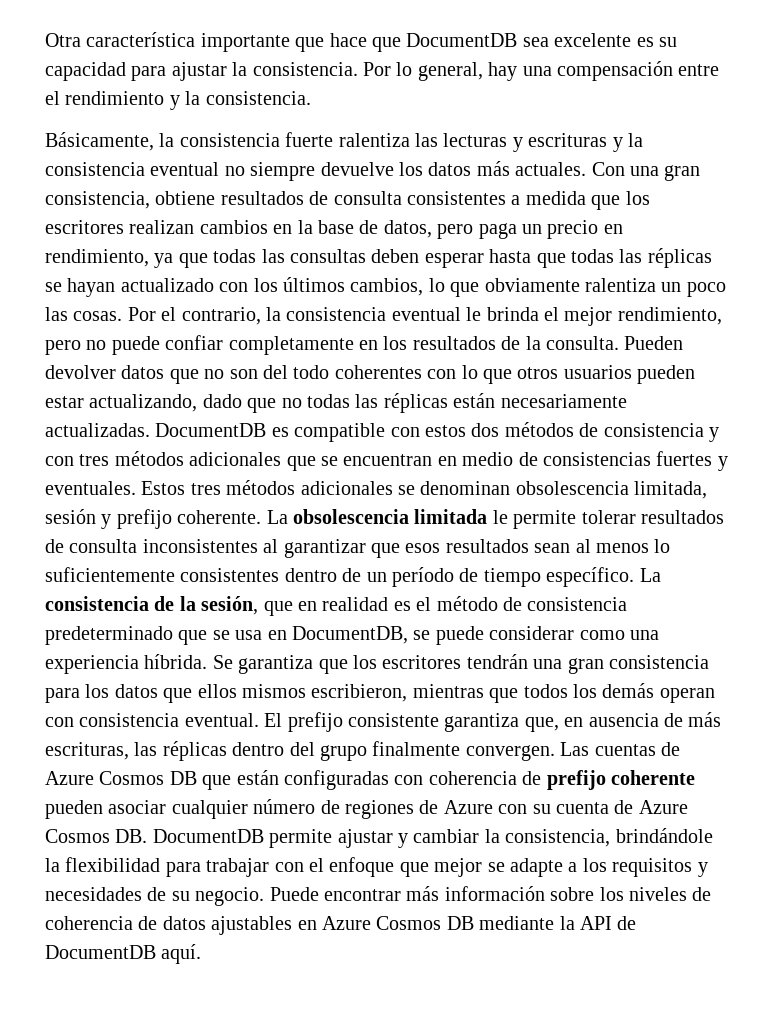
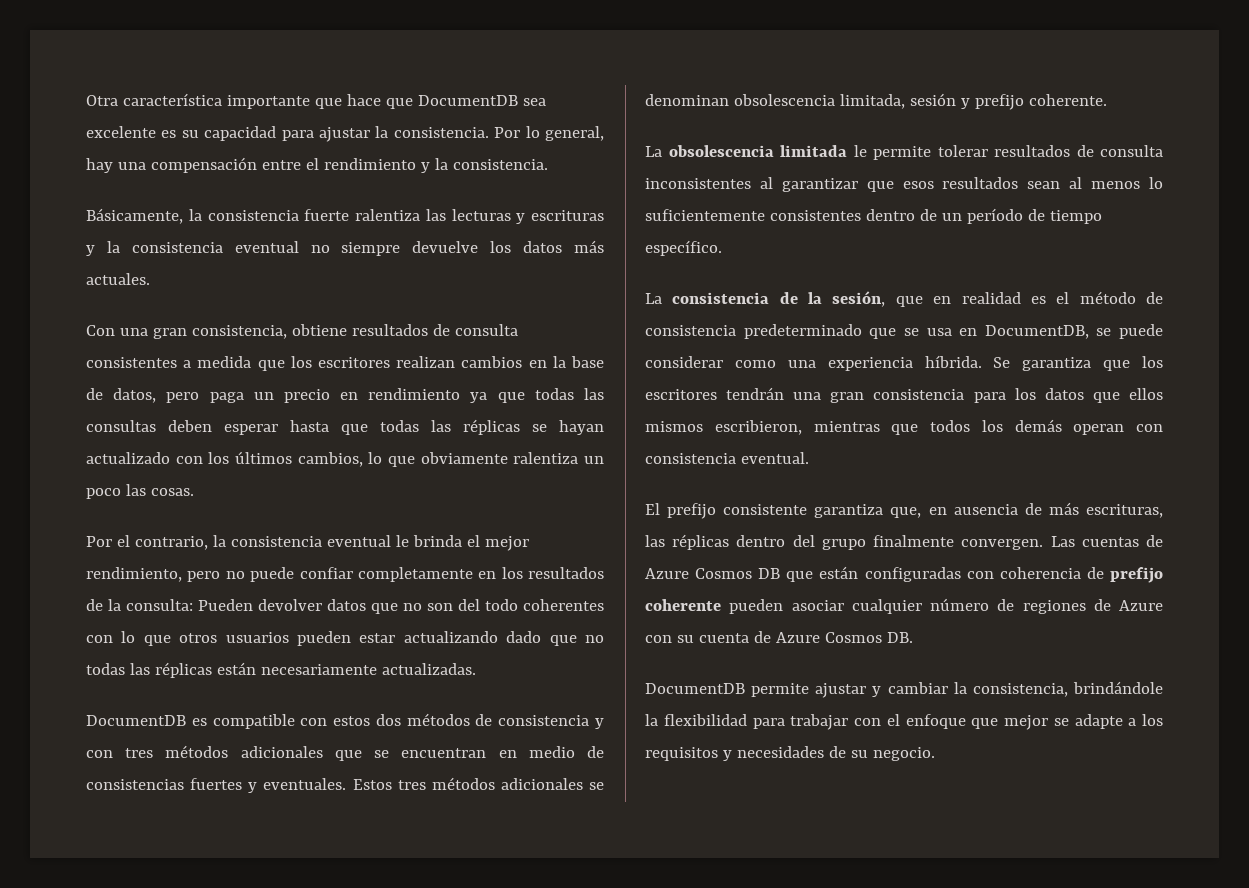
- Básicamente, la consistencia fuerte ralentiza las lecturas y escrituras y la consistencia eventual no siempre devuelve los datos más actuales. Con una gran consistencia, obtiene resultados de consulta consistentes a medida que los escritores realizan cambios en la base de datos, pero paga un precio en rendimiento, ya que todas las consultas deben esperar hasta que todas las réplicas se hayan actualizado con los últimos cambios, lo que obviamente ralentiza un poco las cosas. Por el contrario, la consistencia eventual le brinda el mejor rendimiento, pero no puede confiar completamente en los resultados de la consulta.
+ Básicamente, la consistencia fuerte ralentiza las lecturas y escrituras y la consistencia eventual no siempre devuelve los datos más actuales.
+ Con una gran consistencia, obtiene resultados de consulta consistentes a medida que los escritores realizan cambios en la base de datos, pero paga un precio en rendimiento ya que todas las consultas deben esperar hasta que todas las réplicas se hayan actualizado con los últimos cambios, lo que obviamente ralentiza un poco las cosas.
+ Por el contrario, la consistencia eventual le brinda el mejor rendimiento, pero no puede confiar completamente en los resultados de la consulta:
- Pueden devolver datos que no son del todo coherentes con lo que otros usuarios pueden estar actualizando, dado que no todas las réplicas están necesariamente actualizadas. DocumentDB es compatible con estos dos métodos de consistencia y con tres métodos adicionales que se encuentran en medio de consistencias fuertes y eventuales.
+ Pueden devolver datos que no son del todo coherentes con lo que otros usuarios pueden estar actualizando dado que no todas las réplicas están necesariamente actualizadas.
+ DocumentDB es compatible con estos dos métodos de consistencia y con tres métodos adicionales que se encuentran en medio de consistencias fuertes y eventuales.
- Estos tres métodos adicionales se denominan obsolescencia limitada, sesión y prefijo coherente. La obsolescencia limitada le permite tolerar resultados de consulta inconsistentes al garantizar que esos resultados sean al menos lo suficientemente consistentes dentro de un período de tiempo específico. La consistencia de la sesión, que en realidad es el método de consistencia predeterminado que se usa en DocumentDB, se puede considerar como una experiencia híbrida.
+ Estos tres métodos adicionales se denominan obsolescencia limitada, sesión y prefijo coherente.
+ La obsolescencia limitada le permite tolerar resultados de consulta inconsistentes al garantizar que esos resultados sean al menos lo suficientemente consistentes dentro de un período de tiempo específico.
+ La consistencia de la sesión, que en realidad es el método de consistencia predeterminado que se usa en DocumentDB, se puede considerar como una experiencia híbrida.
- Se garantiza que los escritores tendrán una gran consistencia para los datos que ellos mismos escribieron, mientras que todos los demás operan con consistencia eventual. El prefijo consistente garantiza que, en ausencia de más escrituras, las réplicas dentro del grupo finalmente convergen.
+ Se garantiza que los escritores tendrán una gran consistencia para los datos que ellos mismos escribieron, mientras que todos los demás operan con consistencia eventual.
+ El prefijo consistente garantiza que, en ausencia de más escrituras, las réplicas dentro del grupo finalmente convergen.
- Las cuentas de Azure Cosmos DB que están configuradas con coherencia de prefijo coherente pueden asociar cualquier número de regiones de Azure con su cuenta de Azure Cosmos DB. DocumentDB permite ajustar y cambiar la consistencia, brindándole la flexibilidad para trabajar con el enfoque que mejor se adapte a los requisitos y necesidades de su negocio. Puede encontrar más información sobre los niveles de coherencia de datos ajustables en Azure Cosmos DB mediante la API de DocumentDB aquí.
+ Las cuentas de Azure Cosmos DB que están configuradas con coherencia de prefijo coherente pueden asociar cualquier número de regiones de Azure con su cuenta de Azure Cosmos DB.
+ DocumentDB permite ajustar y cambiar la consistencia, brindándole la flexibilidad para trabajar con el enfoque que mejor se adapte a los requisitos y necesidades de su negocio.

